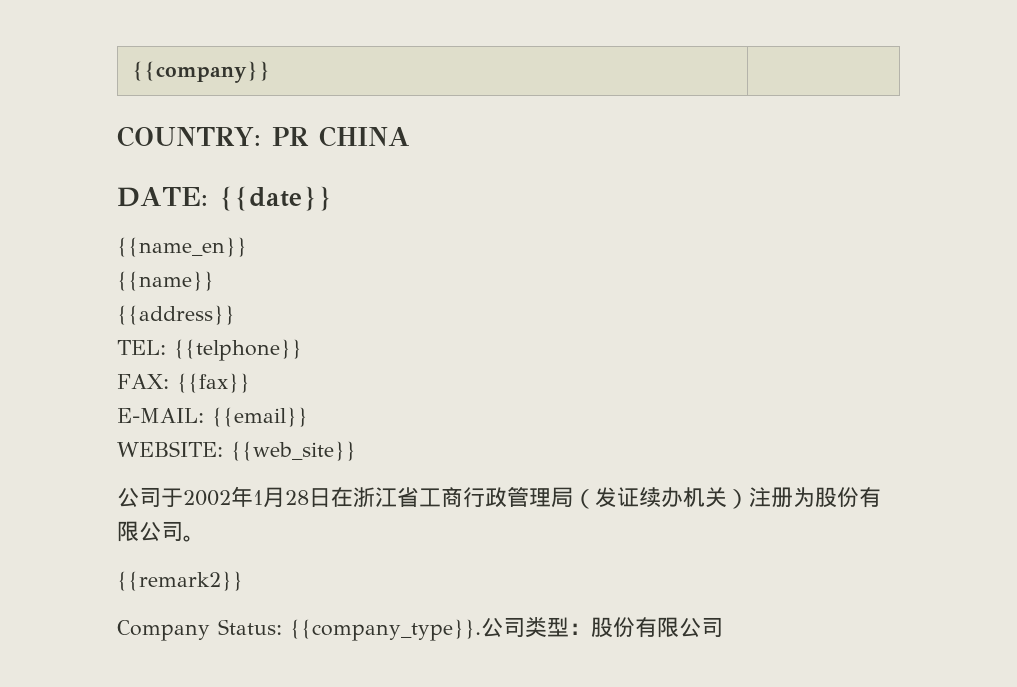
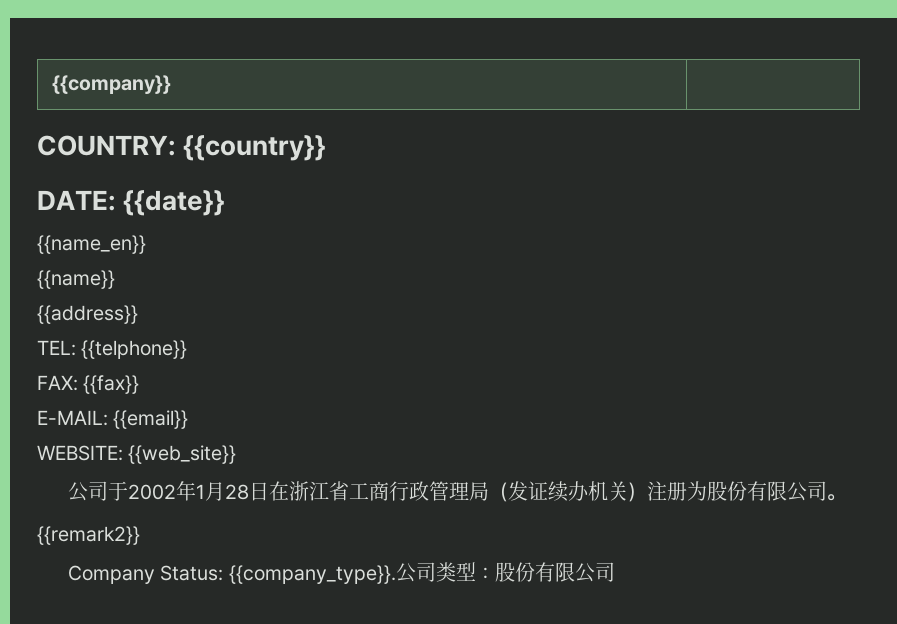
- COUNTRY: PR CHINA
+ COUNTRY: {{country}}

